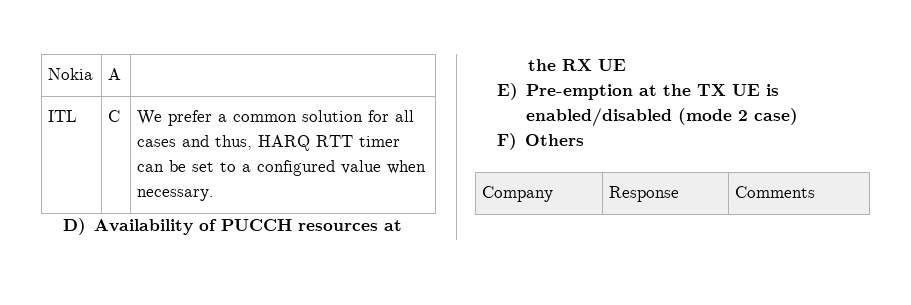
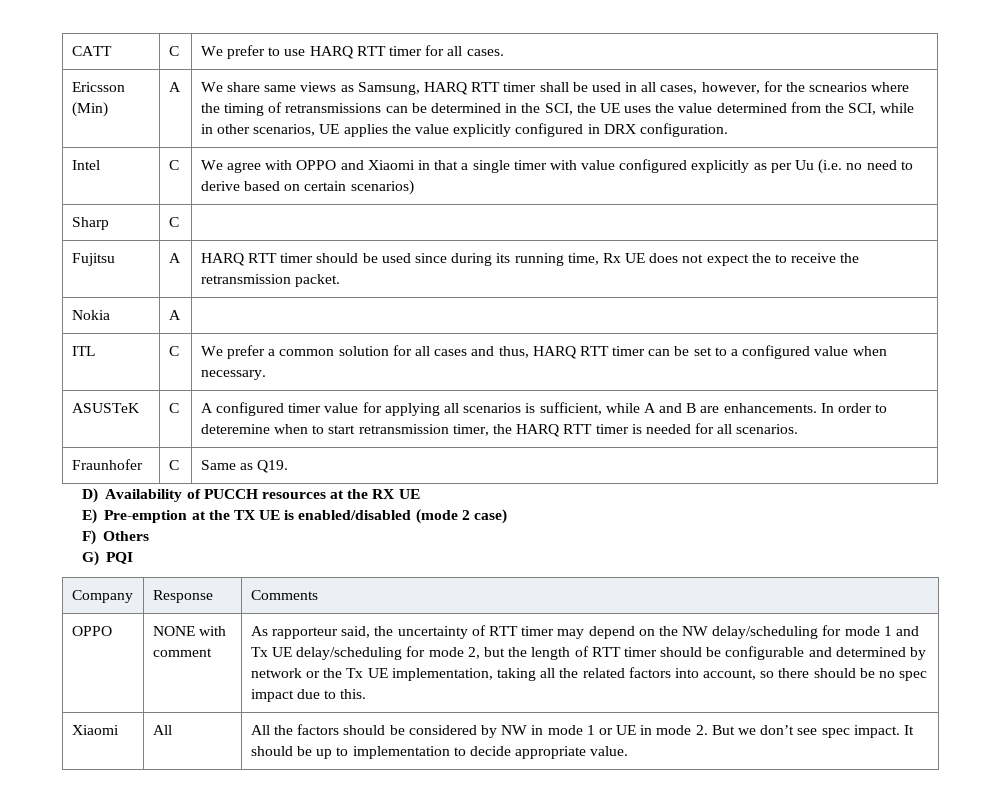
+ CATT | C | We prefer to use HARQ RTT timer for all cases.
+ Ericsson (Min) | A | We share same views as Samsung, HARQ RTT timer shall be used in all cases, however, for the scnearios where the timing of retransmissions can be determined in the SCI, the UE uses the value determined from the SCI, while in other scenarios, UE applies the value explicitly configured in DRX configuration.
+ Intel | C | We agree with OPPO and Xiaomi in that a single timer with value configured explicitly as per Uu (i.e. no need to derive based on certain scenarios)
+ Sharp | C |
+ Fujitsu | A | HARQ RTT timer should be used since during its running time, Rx UE does not expect the to receive the retransmission packet.
+ ASUSTeK | C | A configured timer value for applying all scenarios is sufficient, while A and B are enhancements. In order to deteremine when to start retransmission timer, the HARQ RTT timer is needed for all scenarios.
+ Fraunhofer | C | Same as Q19.
+ G) PQI
+ OPPO | NONE with comment | As rapporteur said, the uncertainty of RTT timer may depend on the NW delay/scheduling for mode 1 and Tx UE delay/scheduling for mode 2, but the length of RTT timer should be configurable and determined by network or the Tx UE implementation, taking all the related factors into account, so there should be no spec impact due to this.
+ Xiaomi | All | All the factors should be considered by NW in mode 1 or UE in mode 2. But we don’t see spec impact. It should be up to implementation to decide appropriate value.

